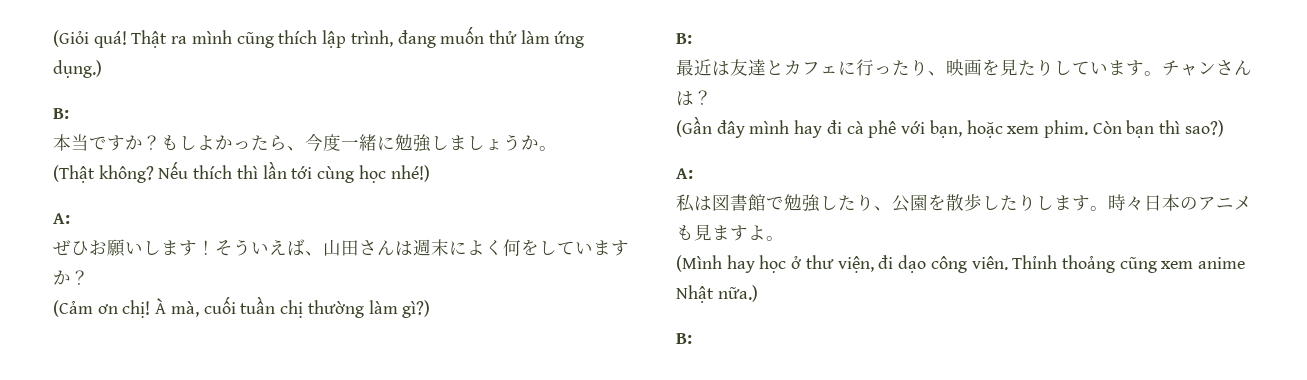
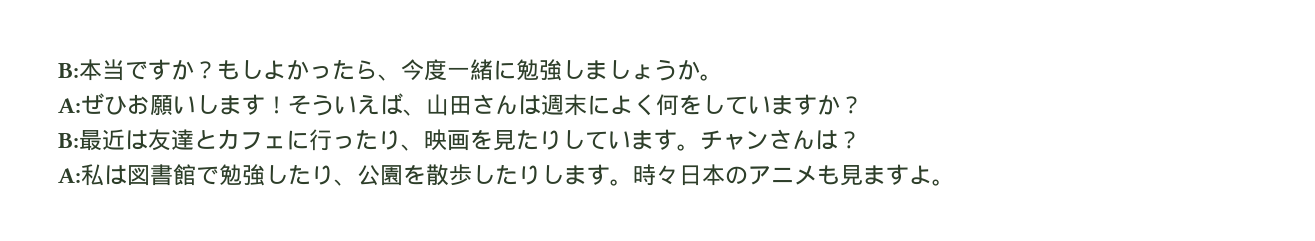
- (Giỏi quá! Thật ra mình cũng thích lập trình, đang muốn thử làm ứng dụng.)
- B:
- 本当ですか？
+ B:本当ですか？
- (Thật không? Nếu thích thì lần tới cùng học nhé!)
- A:
- ぜひお願いします！
+ A:ぜひお願いします！
- (Cảm ơn chị! À mà, cuối tuần chị thường làm gì?)
- B:
- 最近は友達とカフェに行ったり、映画を見たりしています。
+ B:最近は友達とカフェに行ったり、映画を見たりしています。
- (Gần đây mình hay đi cà phê với bạn, hoặc xem phim. Còn bạn thì sao?)
- A:
- 私は図書館で勉強したり、公園を散歩したりします。
+ A:私は図書館で勉強したり、公園を散歩したりします。
- (Mình hay học ở thư viện, đi dạo công viên. Thỉnh thoảng cũng xem anime Nhật nữa.)
- B:

